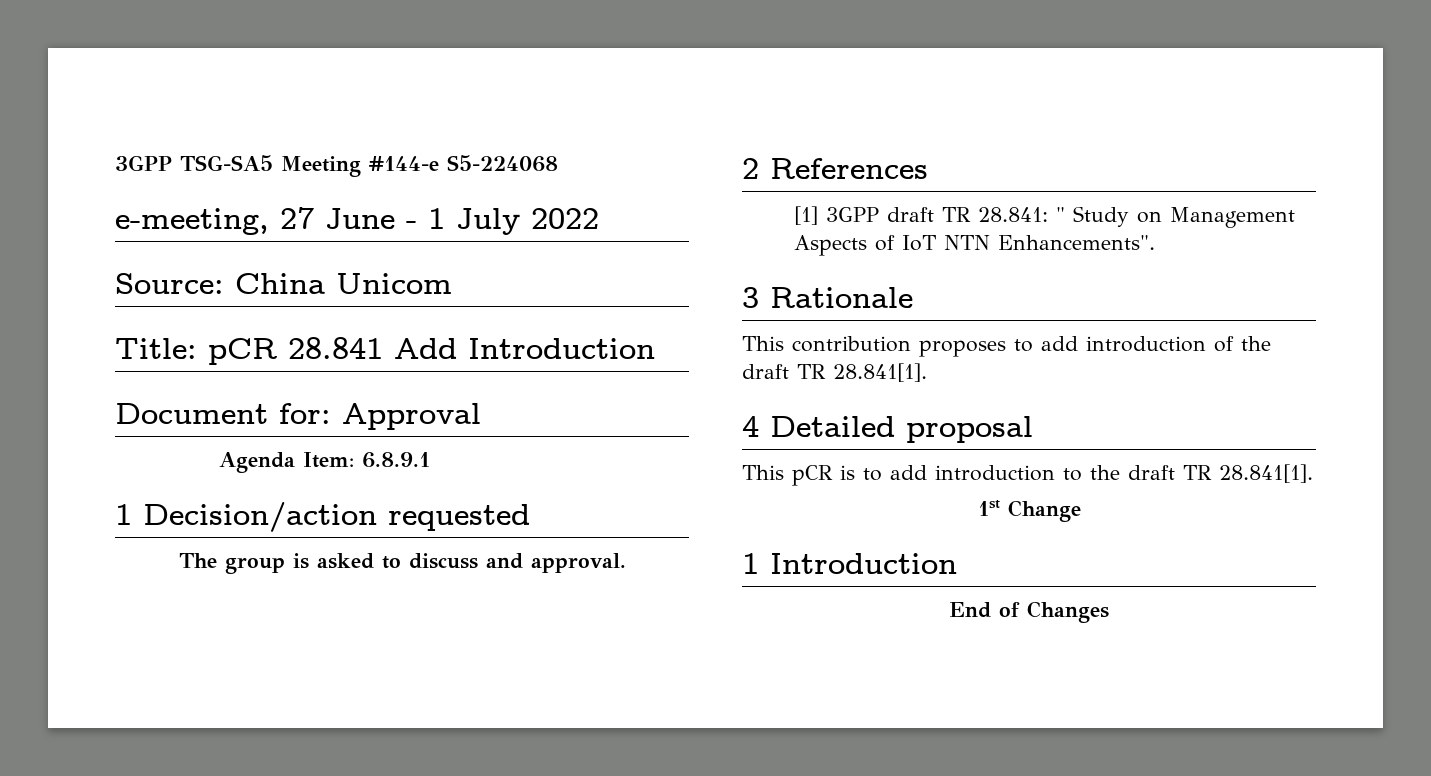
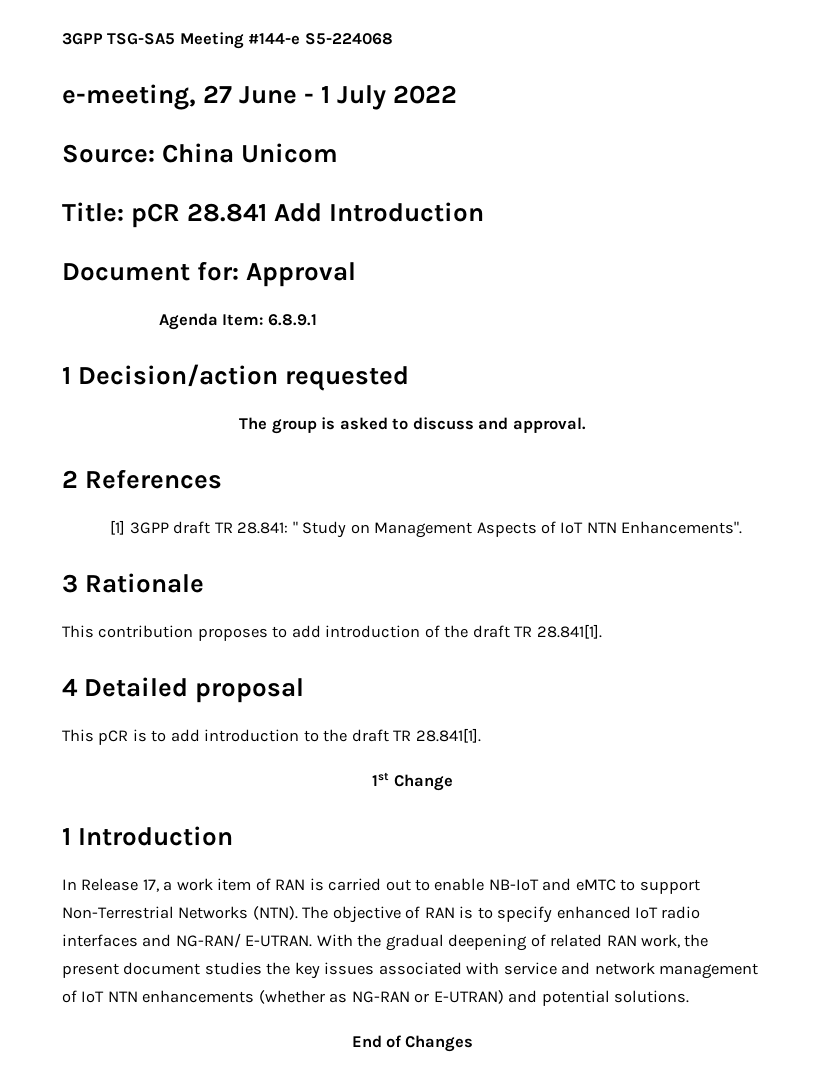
+ In Release 17, a work item of RAN is carried out to enable NB-IoT and eMTC to support Non-Terrestrial Networks (NTN). The objective of RAN is to specify enhanced IoT radio interfaces and NG-RAN/ E-UTRAN. With the gradual deepening of related RAN work, the present document studies the key issues associated with service and network management of IoT NTN enhancements (whether as NG-RAN or E-UTRAN) and potential solutions.

